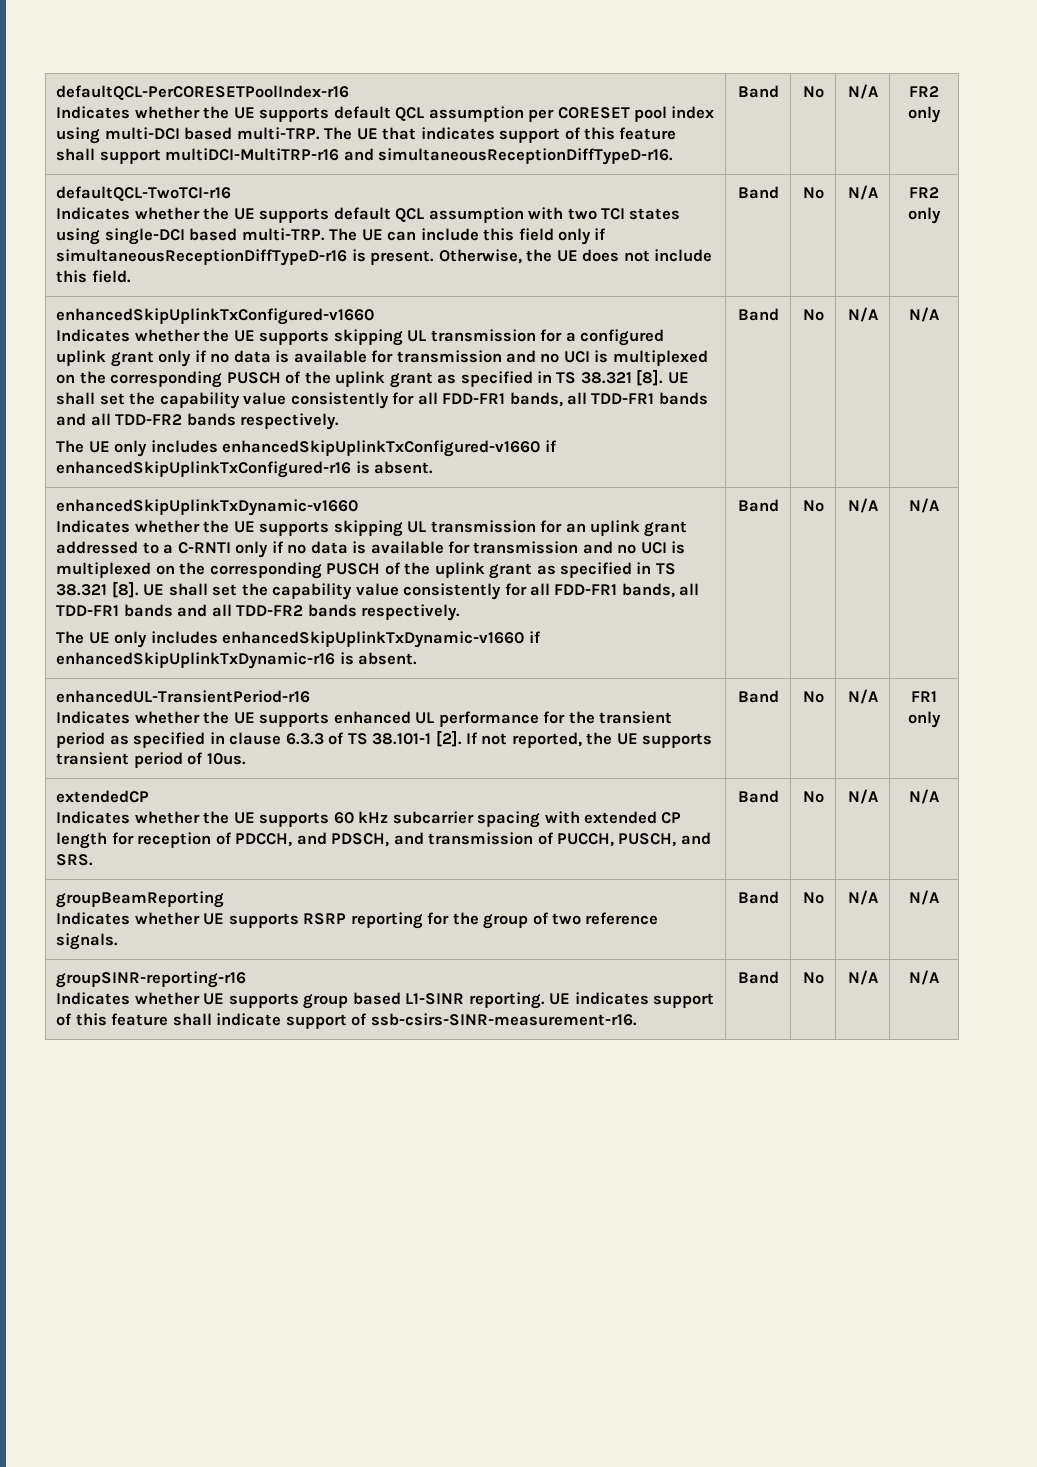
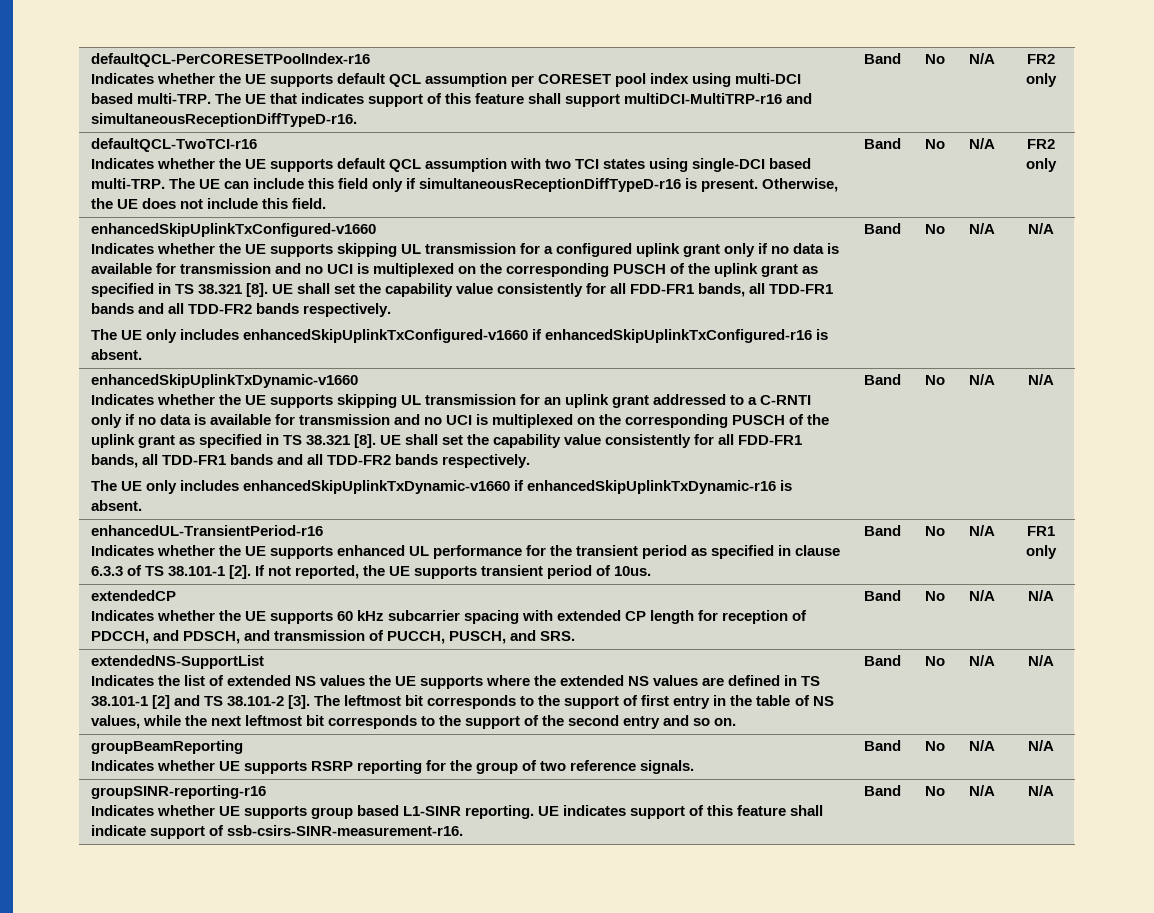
+ extendedNS-SupportList
+ Indicates the list of extended NS values the UE supports where the extended NS values are defined in TS 38.101-1 [2] and TS 38.101-2 [3]. The leftmost bit corresponds to the support of first entry in the table of NS values, while the next leftmost bit corresponds to the support of the second entry and so on. | Band | No | N/A | N/A

